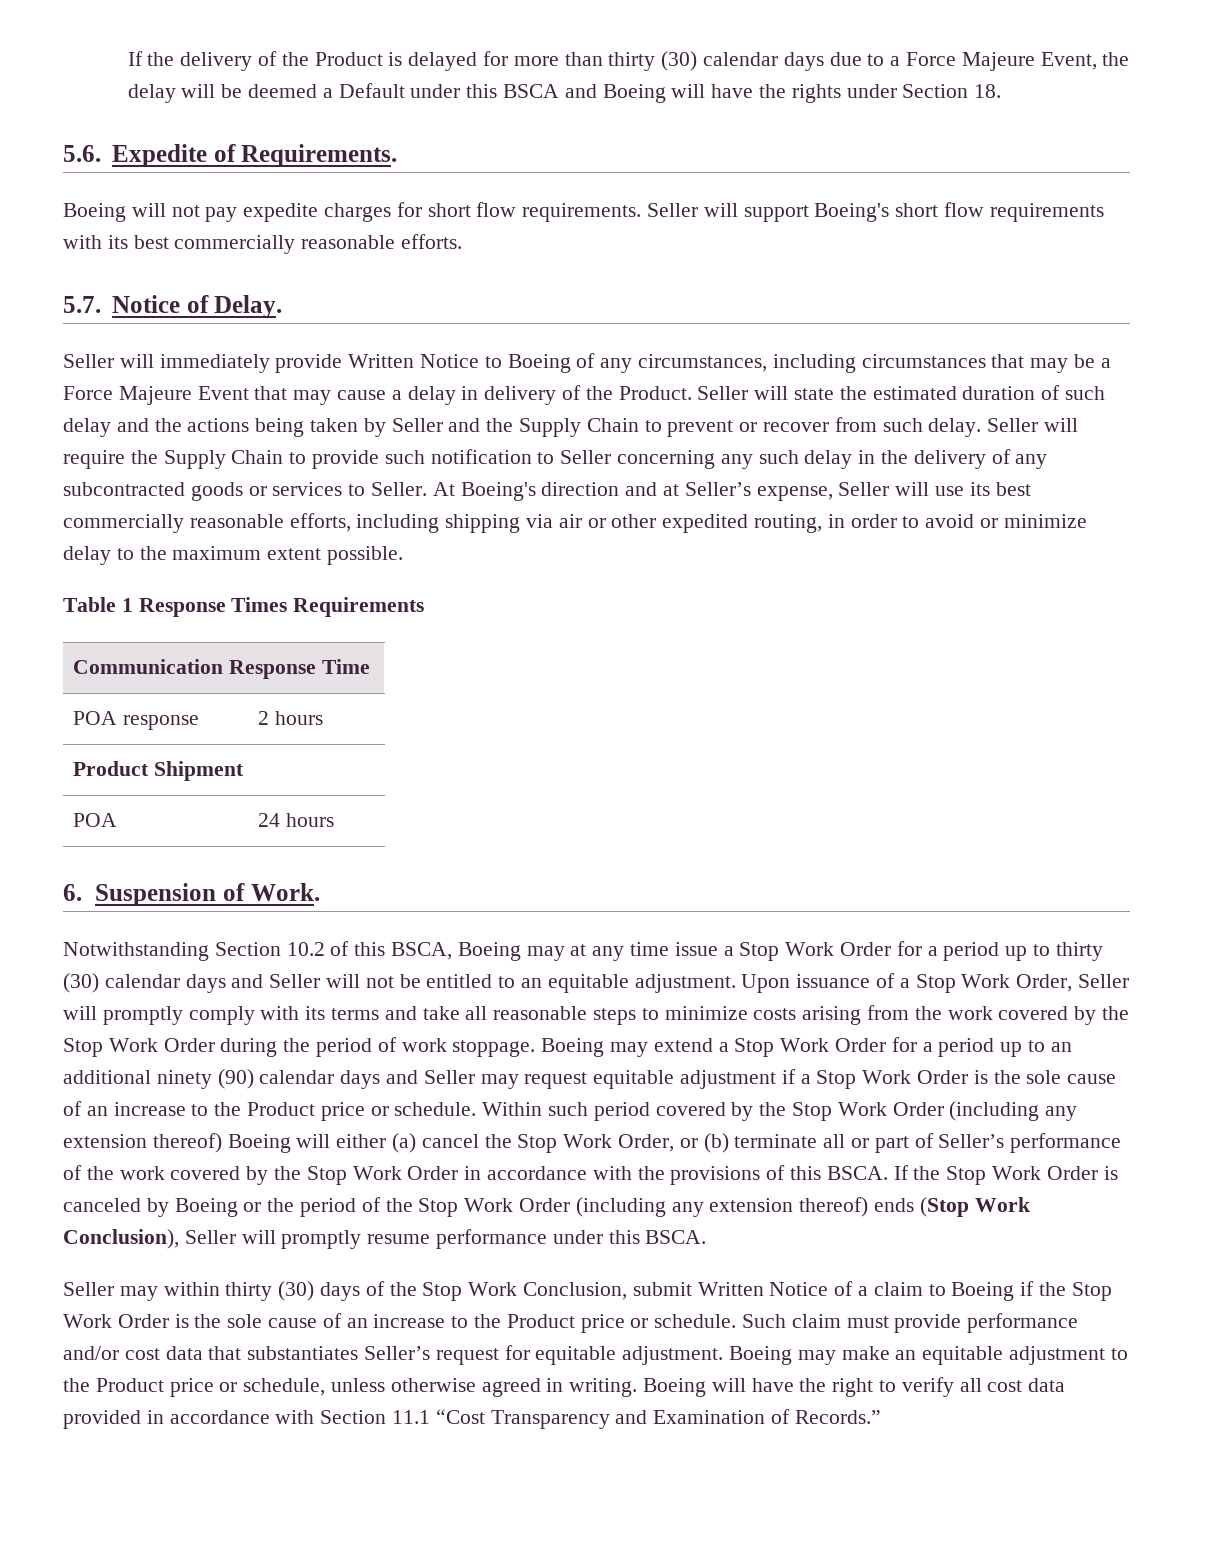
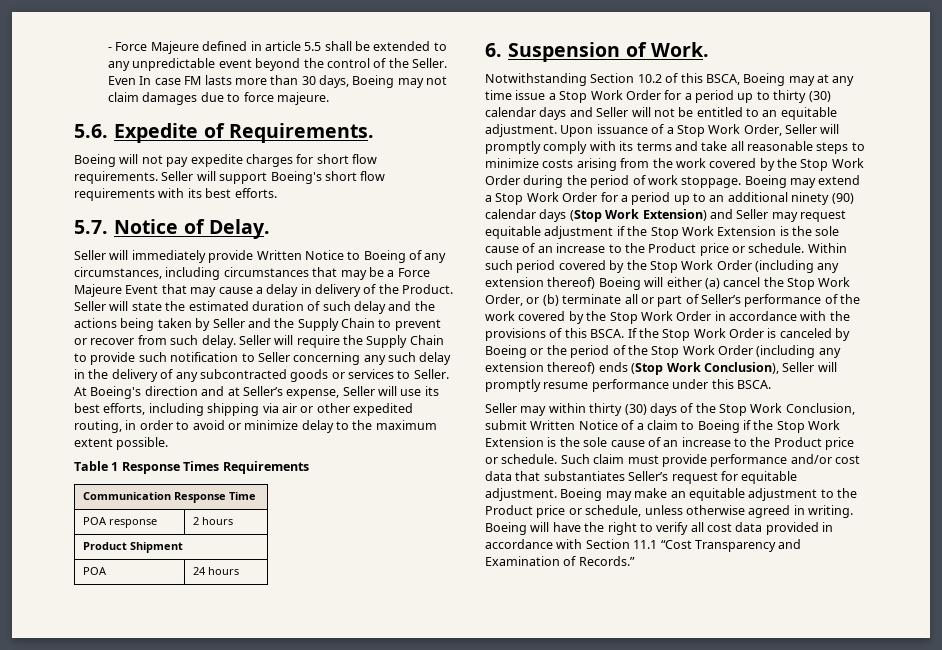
- If the delivery of the Product is delayed for more than thirty (30) calendar days due to a Force Majeure Event, the delay will be deemed a Default under this BSCA and Boeing will have the rights under Section 18.
+ - Force Majeure defined in article 5.5 shall be extended to any unpredictable event beyond the control of the Seller. Even In case FM lasts more than 30 days, Boeing may not claim damages due to force majeure.
- Seller will support Boeing's short flow requirements with its best commercially reasonable efforts.
+ Seller will support Boeing's short flow requirements with its best efforts.
- At Boeing's direction and at Seller’s expense, Seller will use its best commercially reasonable efforts, including shipping via air or other expedited routing, in order to avoid or minimize delay to the maximum extent possible.
+ At Boeing's direction and at Seller’s expense, Seller will use its best efforts, including shipping via air or other expedited routing, in order to avoid or minimize delay to the maximum extent possible.
- Boeing may extend a Stop Work Order for a period up to an additional ninety (90) calendar days and Seller may request equitable adjustment if a Stop Work Order is the sole cause of an increase to the Product price or schedule.
+ Boeing may extend a Stop Work Order for a period up to an additional ninety (90) calendar days (Stop Work Extension) and Seller may request equitable adjustment if the Stop Work Extension is the sole cause of an increase to the Product price or schedule.
- Seller may within thirty (30) days of the Stop Work Conclusion, submit Written Notice of a claim to Boeing if the Stop Work Order is the sole cause of an increase to the Product price or schedule.
+ Seller may within thirty (30) days of the Stop Work Conclusion, submit Written Notice of a claim to Boeing if the Stop Work Extension is the sole cause of an increase to the Product price or schedule.

